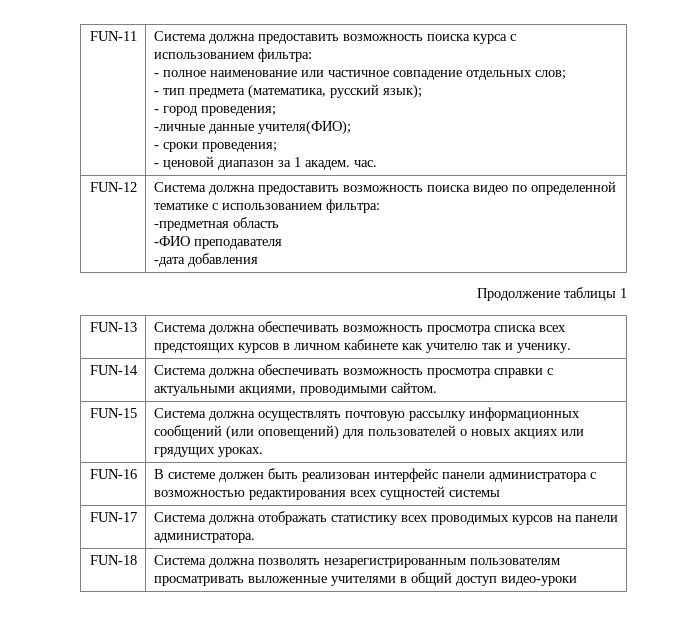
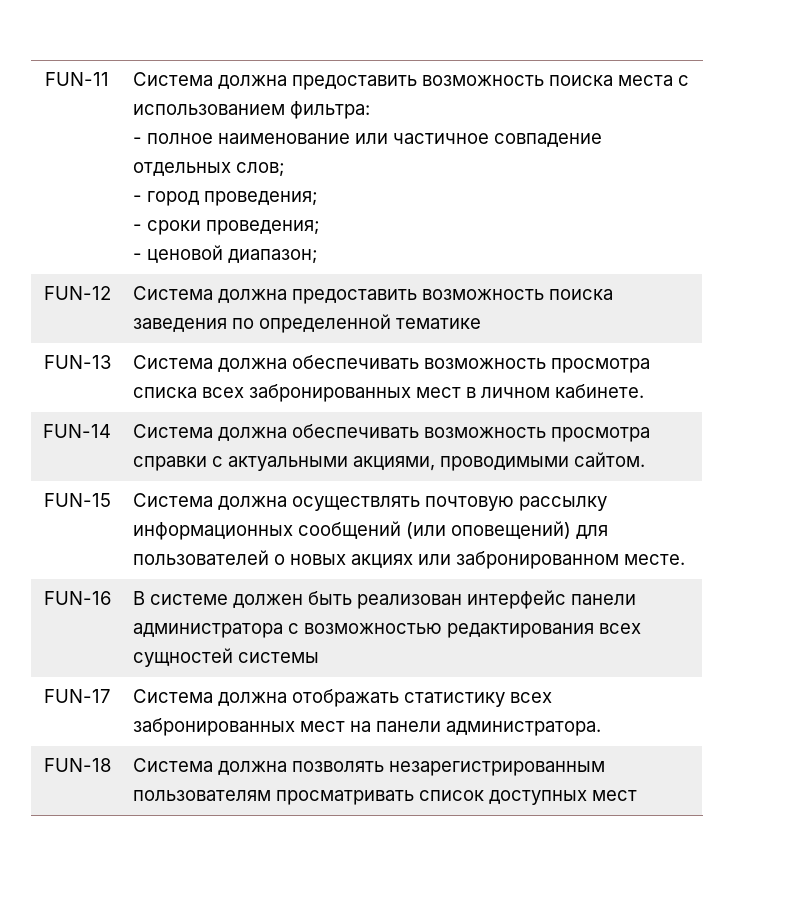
- FUN-11 | Система должна предоставить возможность поиска курса с использованием фильтра:
+ FUN-11 | Система должна предоставить возможность поиска места с использованием фильтра:
  - полное наименование или частичное совпадение отдельных слов;
- - тип предмета (математика, русский язык);
  - город проведения;
- -личные данные учителя(ФИО);
  - сроки проведения;
- - ценовой диапазон за 1 академ. час.
+ - ценовой диапазон;
- FUN-12 | Система должна предоставить возможность поиска видео по определенной тематике с использованием фильтра:
- -предметная область
- -ФИО преподавателя
- -дата добавления
- Продолжение таблицы 1
+ FUN-12 | Система должна предоставить возможность поиска заведения по определенной тематике
- FUN-13 | Система должна обеспечивать возможность просмотра списка всех предстоящих курсов в личном кабинете как учителю так и ученику.
+ FUN-13 | Система должна обеспечивать возможность просмотра списка всех забронированных мест в личном кабинете.
- FUN-15 | Система должна осуществлять почтовую рассылку информационных сообщений (или оповещений) для пользователей о новых акциях или грядущих уроках.
+ FUN-15 | Система должна осуществлять почтовую рассылку информационных сообщений (или оповещений) для пользователей о новых акциях или забронированном месте.
- FUN-17 | Система должна отображать статистику всех проводимых курсов на панели администратора.
+ FUN-17 | Система должна отображать статистику всех забронированных мест на панели администратора.
- FUN-18 | Система должна позволять незарегистрированным пользователям просматривать выложенные учителями в общий доступ видео-уроки
+ FUN-18 | Система должна позволять незарегистрированным пользователям просматривать список доступных мест

